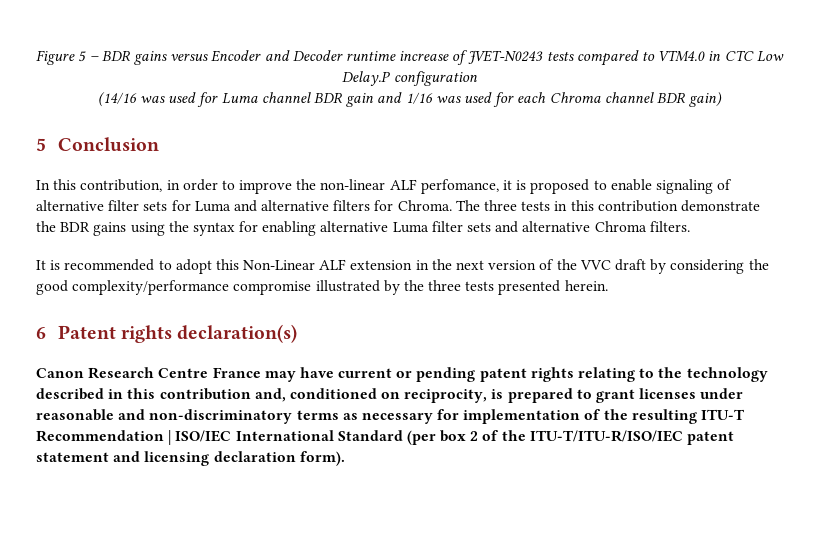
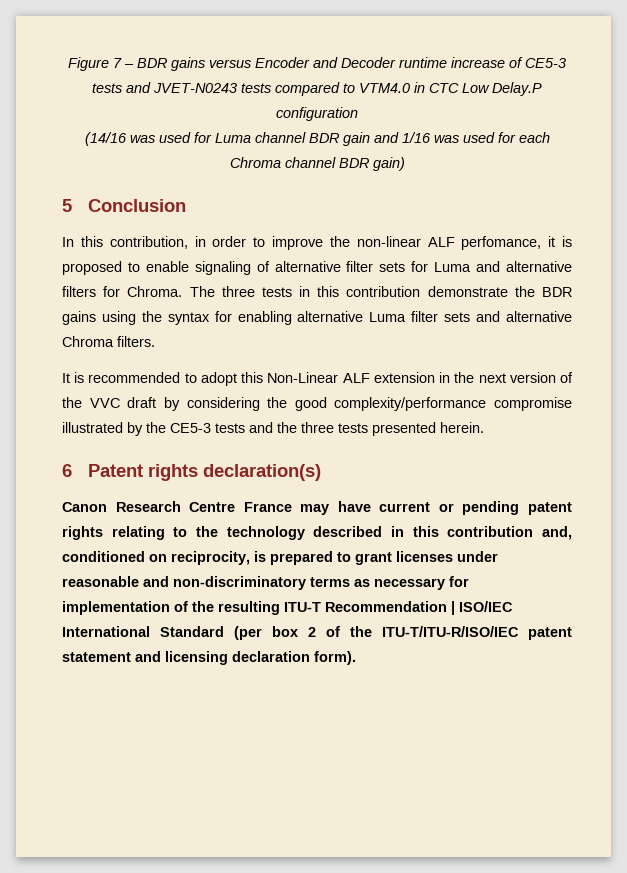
- Figure 5 – BDR gains versus Encoder and Decoder runtime increase of JVET-N0243 tests compared to VTM4.0 in CTC Low Delay.P configuration
+ Figure 7 – BDR gains versus Encoder and Decoder runtime increase of CE5-3 tests and JVET-N0243 tests compared to VTM4.0 in CTC Low Delay.P configuration
- It is recommended to adopt this Non-Linear ALF extension in the next version of the VVC draft by considering the good complexity/performance compromise illustrated by the three tests presented herein.
+ It is recommended to adopt this Non-Linear ALF extension in the next version of the VVC draft by considering the good complexity/performance compromise illustrated by the CE5-3 tests and the three tests presented herein.

